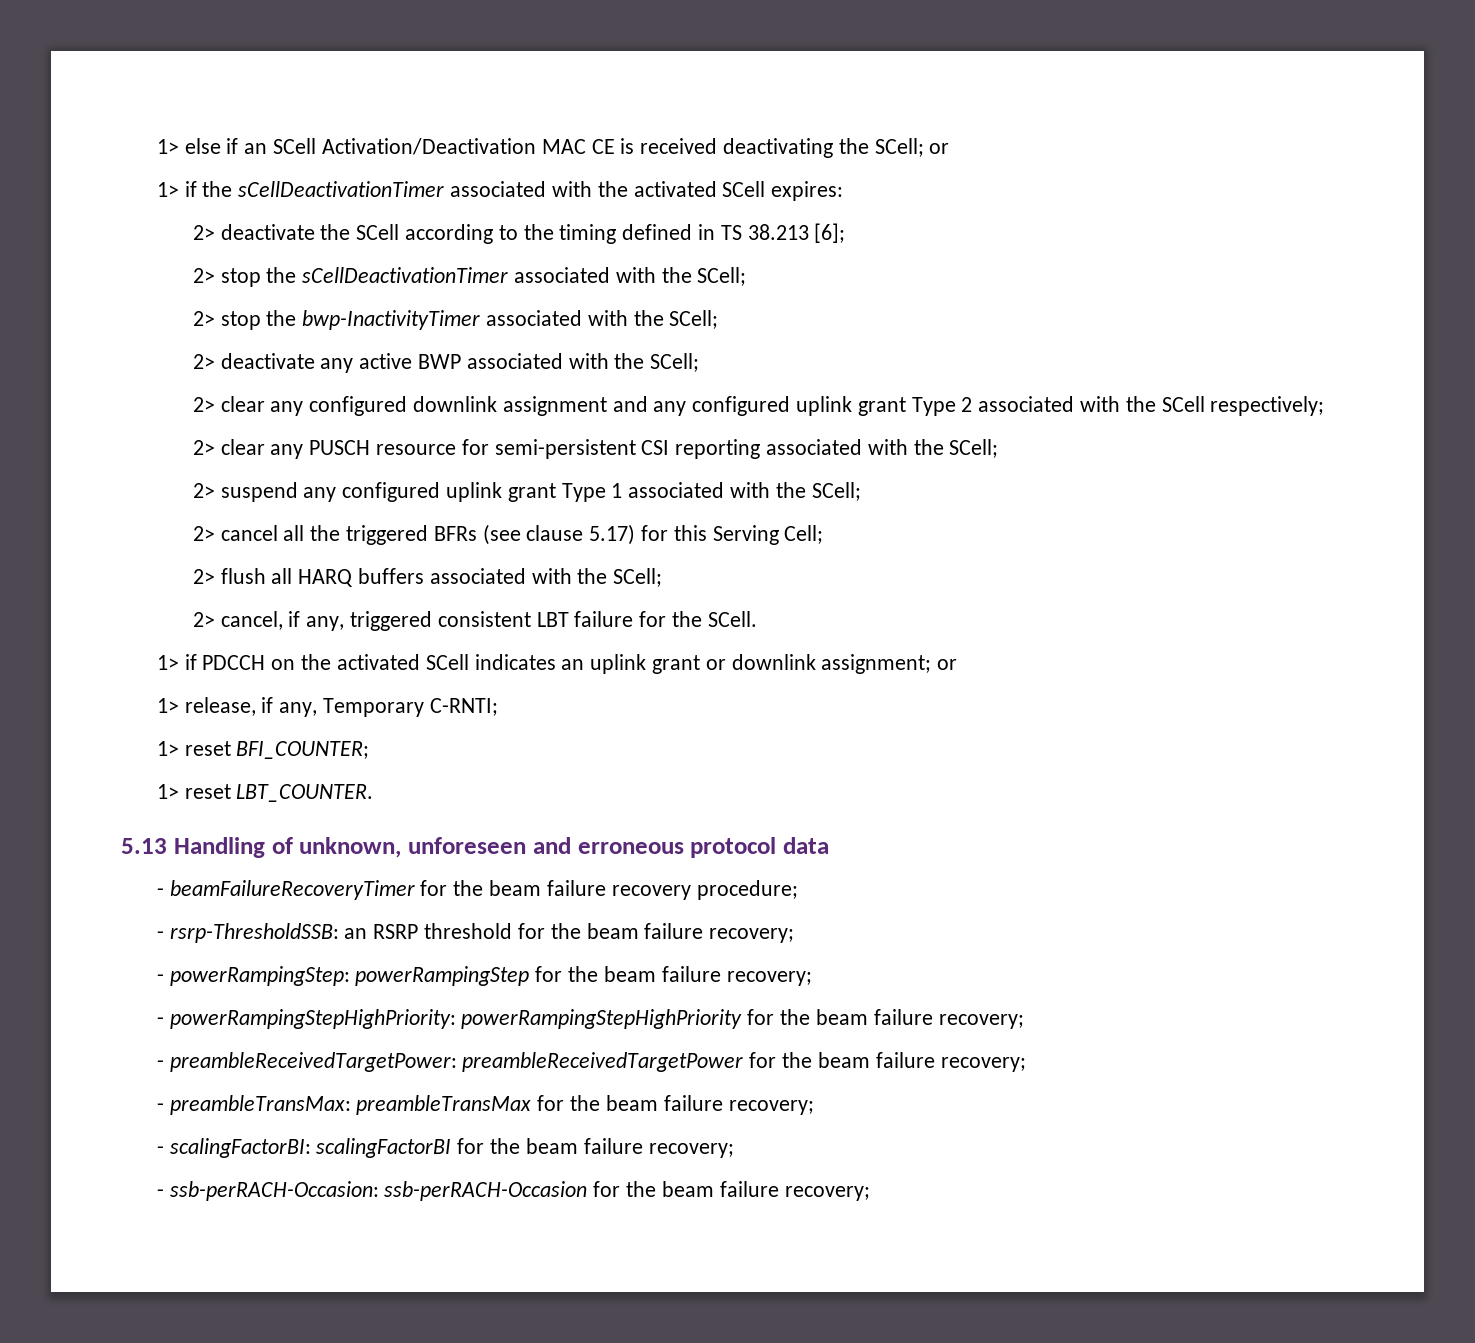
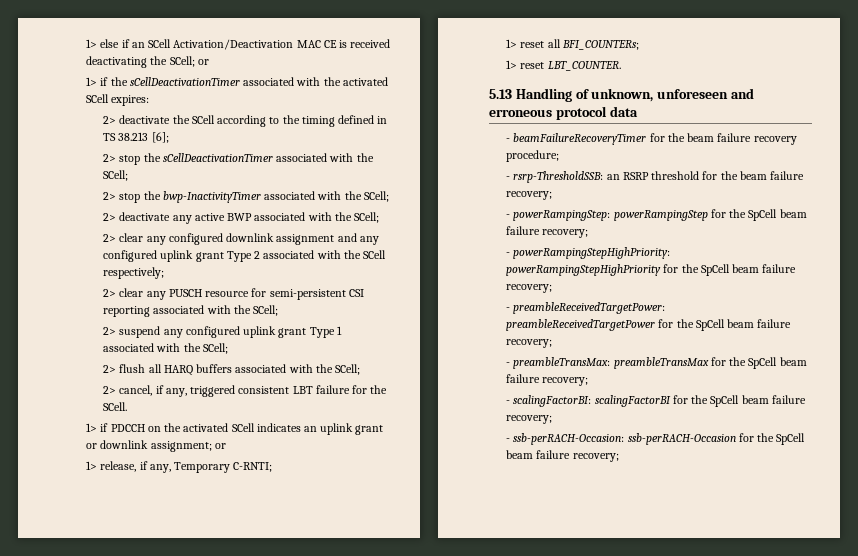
- 2> cancel all the triggered BFRs (see clause 5.17) for this Serving Cell;
- 1> reset BFI_COUNTER;
+ 1> reset all BFI_COUNTERs;
- - powerRampingStep: powerRampingStep for the beam failure recovery;
+ - powerRampingStep: powerRampingStep for the SpCell beam failure recovery;
- - powerRampingStepHighPriority: powerRampingStepHighPriority for the beam failure recovery;
+ - powerRampingStepHighPriority: powerRampingStepHighPriority for the SpCell beam failure recovery;
- - preambleReceivedTargetPower: preambleReceivedTargetPower for the beam failure recovery;
+ - preambleReceivedTargetPower: preambleReceivedTargetPower for the SpCell beam failure recovery;
- - preambleTransMax: preambleTransMax for the beam failure recovery;
+ - preambleTransMax: preambleTransMax for the SpCell beam failure recovery;
- - scalingFactorBI: scalingFactorBI for the beam failure recovery;
+ - scalingFactorBI: scalingFactorBI for the SpCell beam failure recovery;
- - ssb-perRACH-Occasion: ssb-perRACH-Occasion for the beam failure recovery;
+ - ssb-perRACH-Occasion: ssb-perRACH-Occasion for the SpCell beam failure recovery;

